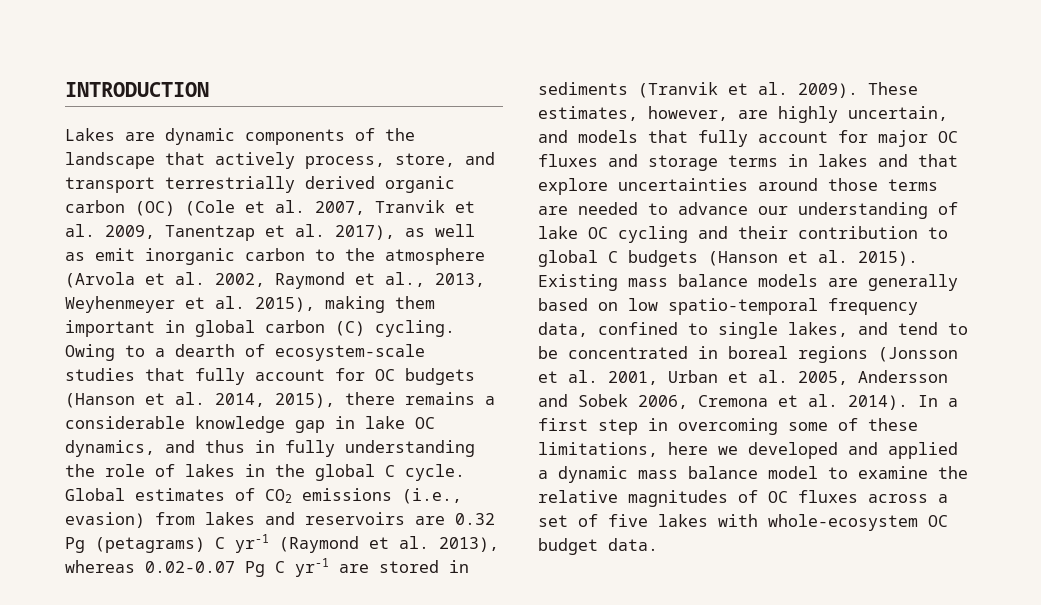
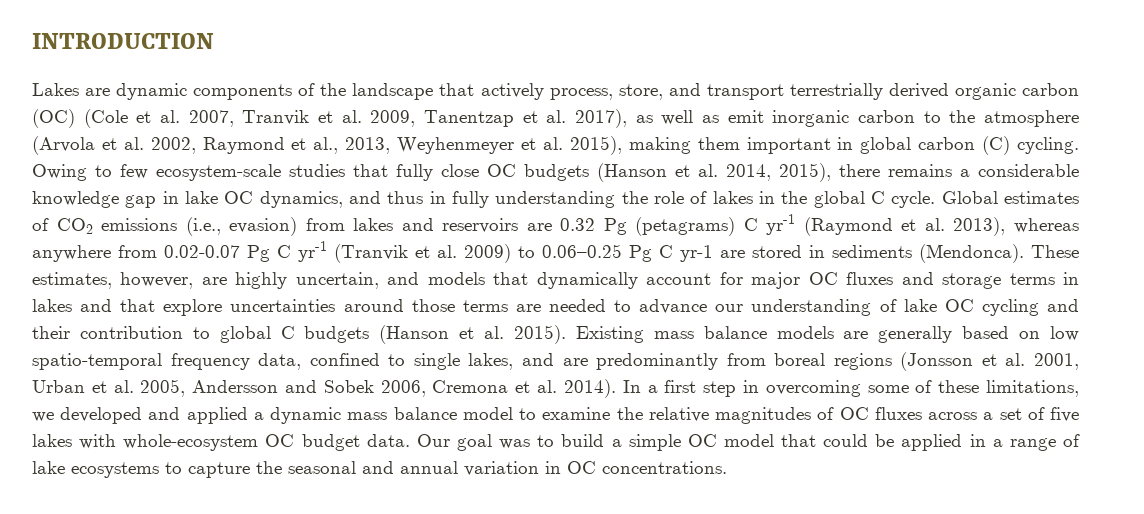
- Owing to a dearth of ecosystem-scale studies that fully account for OC budgets (Hanson et al. 2014, 2015), there remains a considerable knowledge gap in lake OC dynamics, and thus in fully understanding the role of lakes in the global C cycle.
+ Owing to few ecosystem-scale studies that fully close OC budgets (Hanson et al. 2014, 2015), there remains a considerable knowledge gap in lake OC dynamics, and thus in fully understanding the role of lakes in the global C cycle.
- Global estimates of CO2 emissions (i.e., evasion) from lakes and reservoirs are 0.32 Pg (petagrams) C yr-1 (Raymond et al. 2013), whereas 0.02-0.07 Pg C yr-1 are stored in sediments (Tranvik et al. 2009).
+ Global estimates of CO2 emissions (i.e., evasion) from lakes and reservoirs are 0.32 Pg (petagrams) C yr-1 (Raymond et al. 2013), whereas anywhere from 0.02-0.07 Pg C yr-1 (Tranvik et al. 2009) to 0.06–0.25 Pg C yr-1 are stored in sediments (Mendonca).
- These estimates, however, are highly uncertain, and models that fully account for major OC fluxes and storage terms in lakes and that explore uncertainties around those terms are needed to advance our understanding of lake OC cycling and their contribution to global C budgets (Hanson et al. 2015).
+ These estimates, however, are highly uncertain, and models that dynamically account for major OC fluxes and storage terms in lakes and that explore uncertainties around those terms are needed to advance our understanding of lake OC cycling and their contribution to global C budgets (Hanson et al. 2015).
- Existing mass balance models are generally based on low spatio-temporal frequency data, confined to single lakes, and tend to be concentrated in boreal regions (Jonsson et al. 2001, Urban et al. 2005, Andersson and Sobek 2006, Cremona et al. 2014).
+ Existing mass balance models are generally based on low spatio-temporal frequency data, confined to single lakes, and are predominantly from boreal regions (Jonsson et al. 2001, Urban et al. 2005, Andersson and Sobek 2006, Cremona et al. 2014).
- In a first step in overcoming some of these limitations, here we developed and applied a dynamic mass balance model to examine the relative magnitudes of OC fluxes across a set of five lakes with whole-ecosystem OC budget data.
+ In a first step in overcoming some of these limitations, we developed and applied a dynamic mass balance model to examine the relative magnitudes of OC fluxes across a set of five lakes with whole-ecosystem OC budget data.
+ Our goal was to build a simple OC model that could be applied in a range of lake ecosystems to capture the seasonal and annual variation in OC concentrations.

